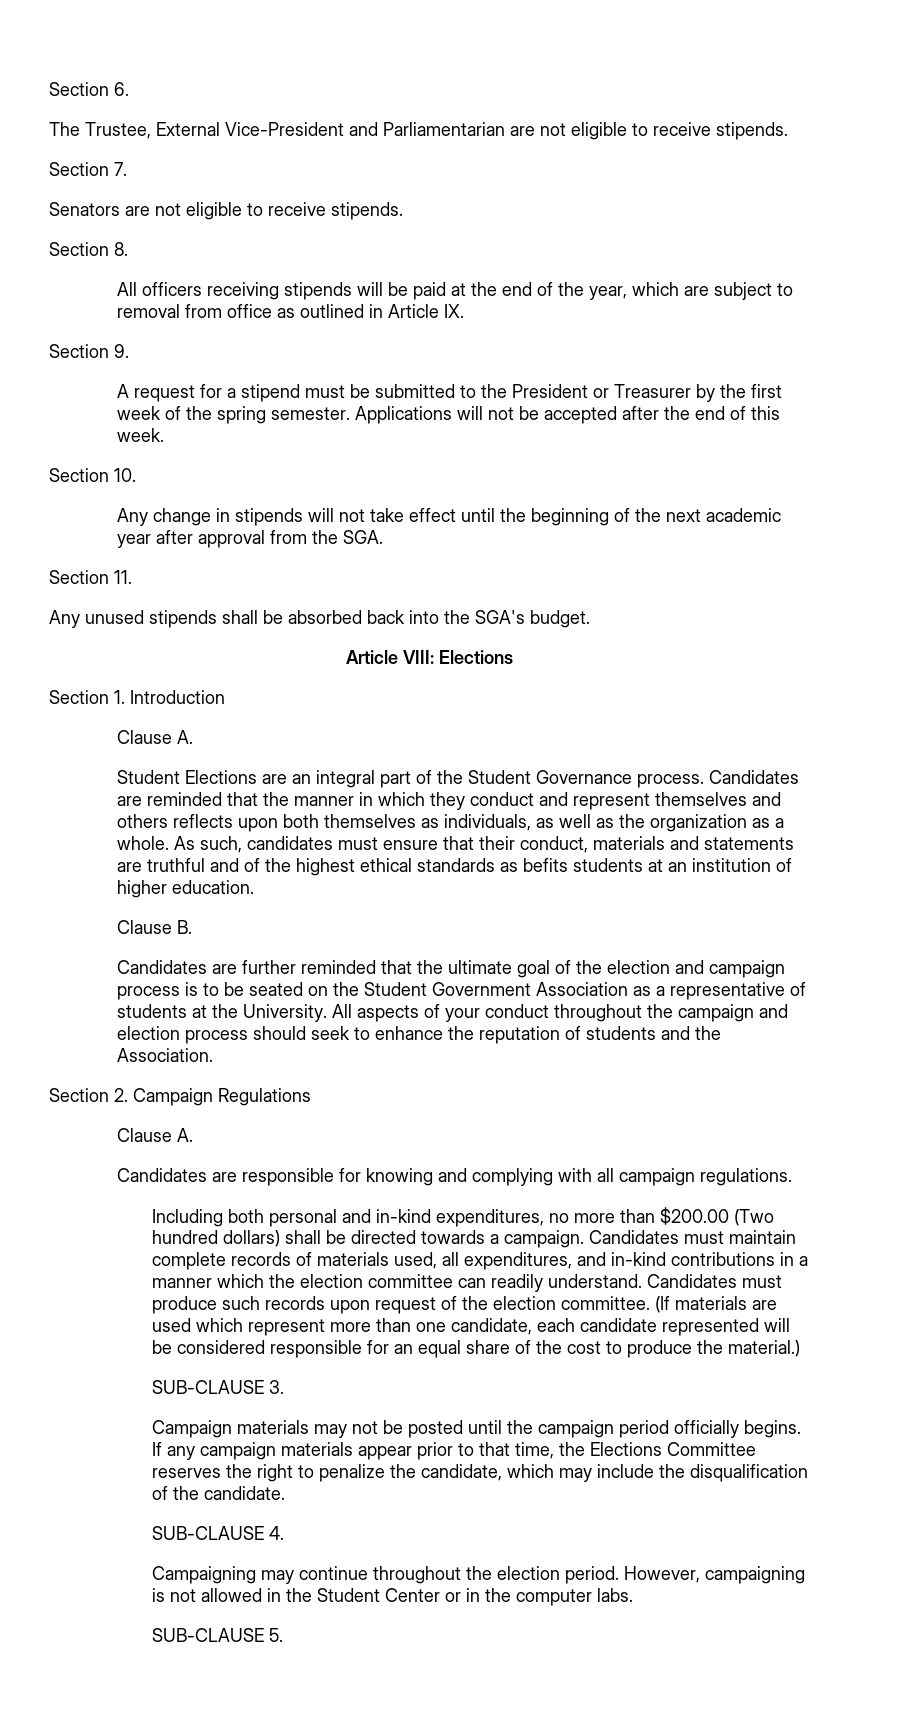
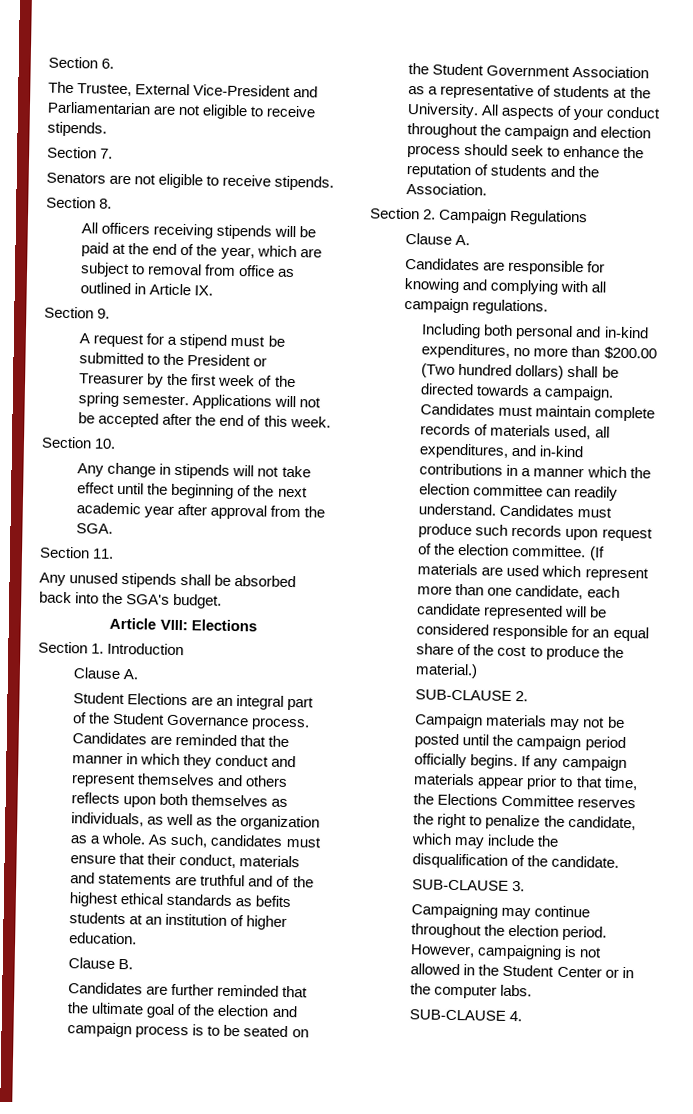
- SUB-CLAUSE 3.
+ SUB-CLAUSE 2.
- SUB-CLAUSE 4.
+ SUB-CLAUSE 3.
- SUB-CLAUSE 5.
+ SUB-CLAUSE 4.

